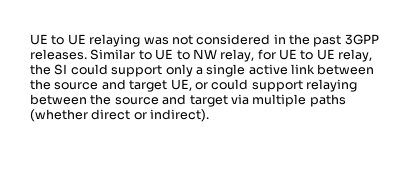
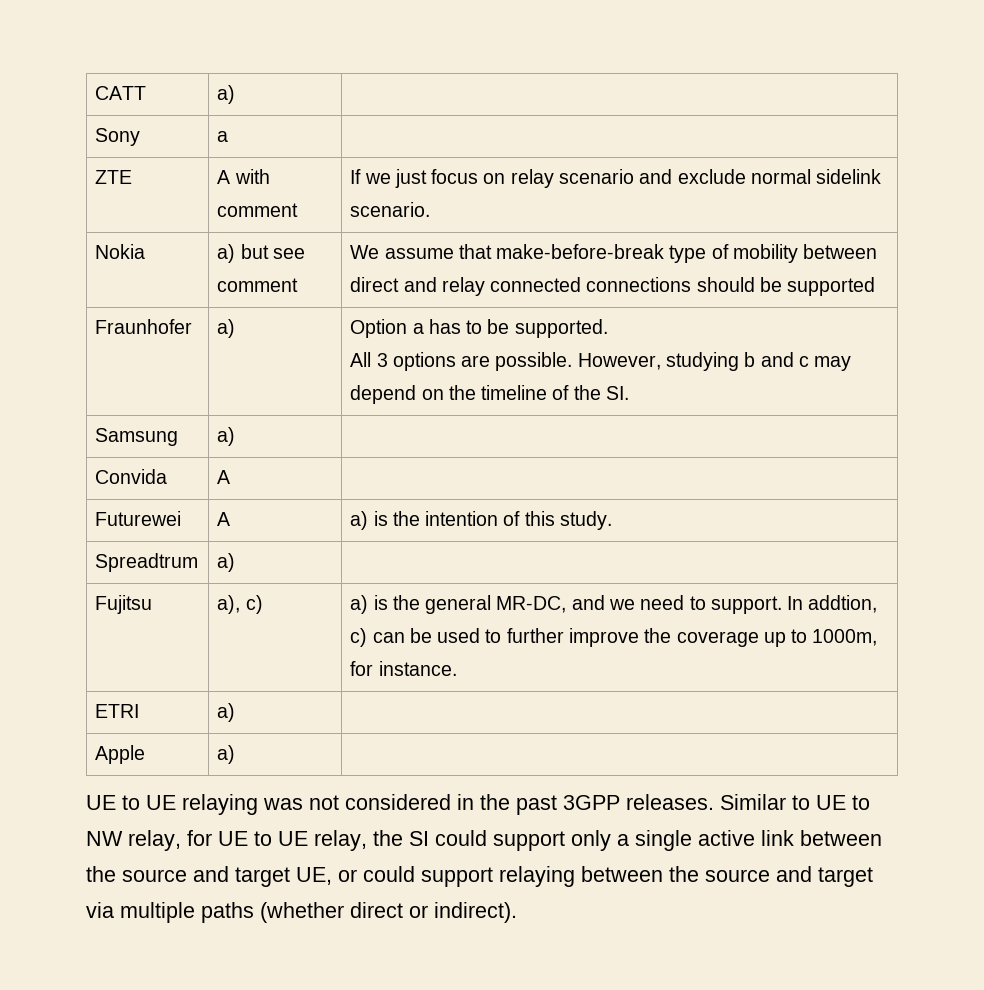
+ CATT | a) |
+ Sony | a |
+ ZTE | A with comment | If we just focus on relay scenario and exclude normal sidelink scenario.
+ Nokia | a) but see comment | We assume that make-before-break type of mobility between direct and relay connected connections should be supported
+ Fraunhofer | a) | Option a has to be supported.
+ All 3 options are possible. However, studying b and c may depend on the timeline of the SI.
+ Samsung | a) |
+ Convida | A |
+ Futurewei | A | a) is the intention of this study.
+ Spreadtrum | a) |
+ Fujitsu | a), c) | a) is the general MR-DC, and we need to support. In addtion, c) can be used to further improve the coverage up to 1000m, for instance.
+ ETRI | a) |
+ Apple | a) |

